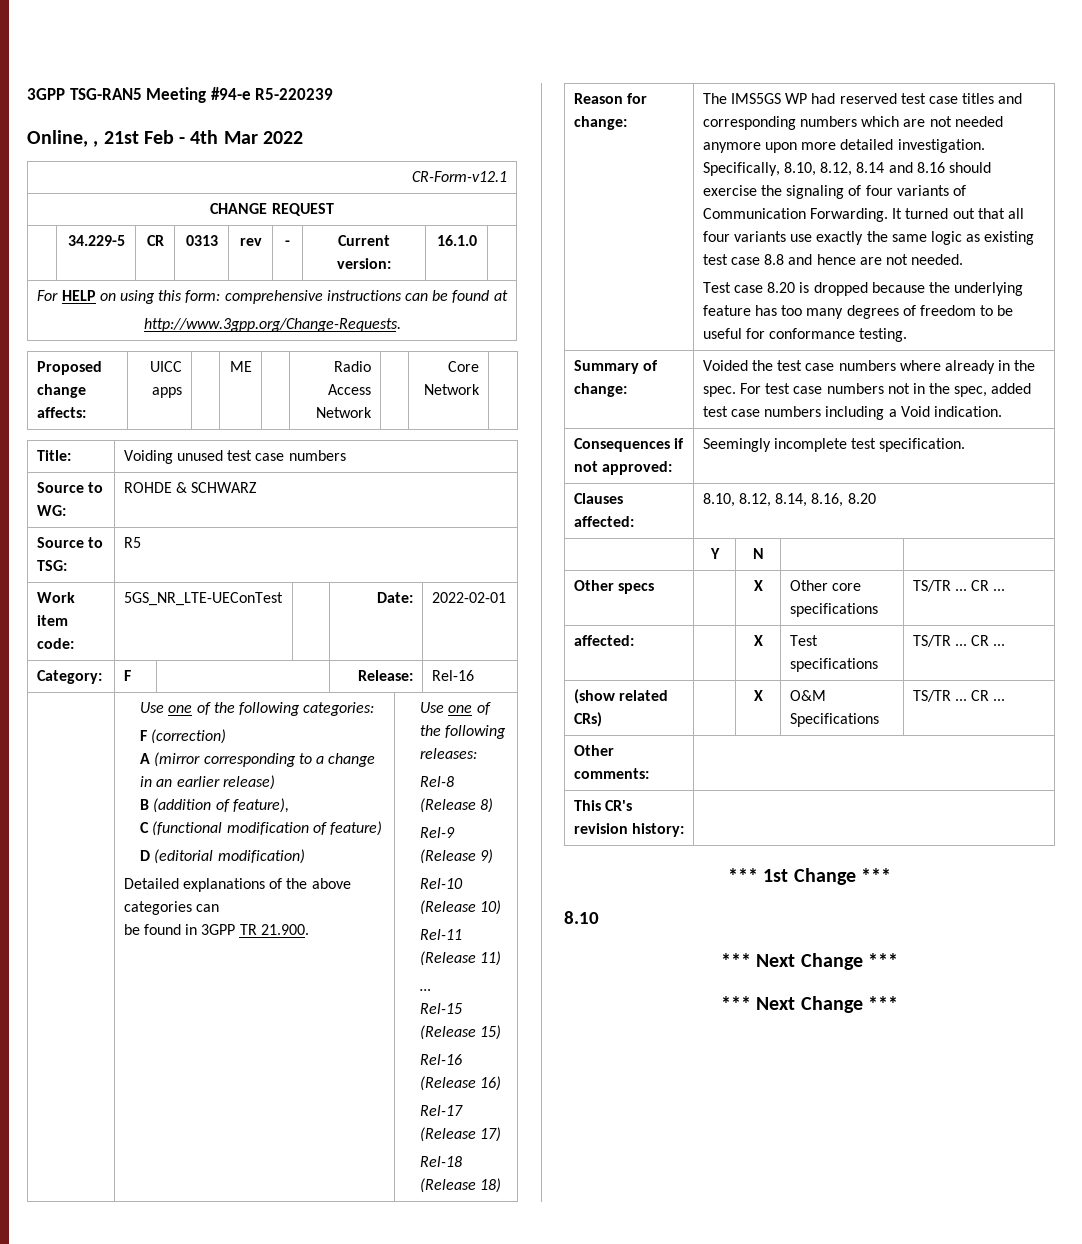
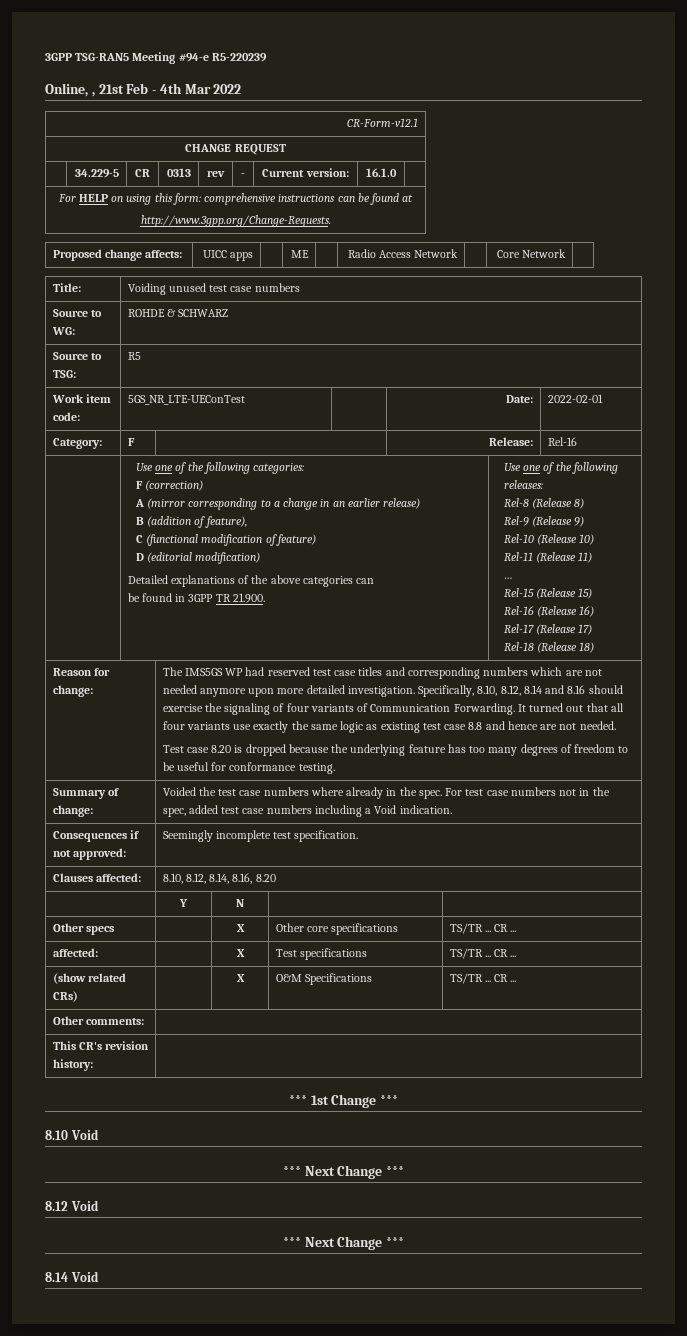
- 8.10
+ 8.10 Void
  *** Next Change ***
+ 8.12 Void
  *** Next Change ***
+ 8.14 Void

